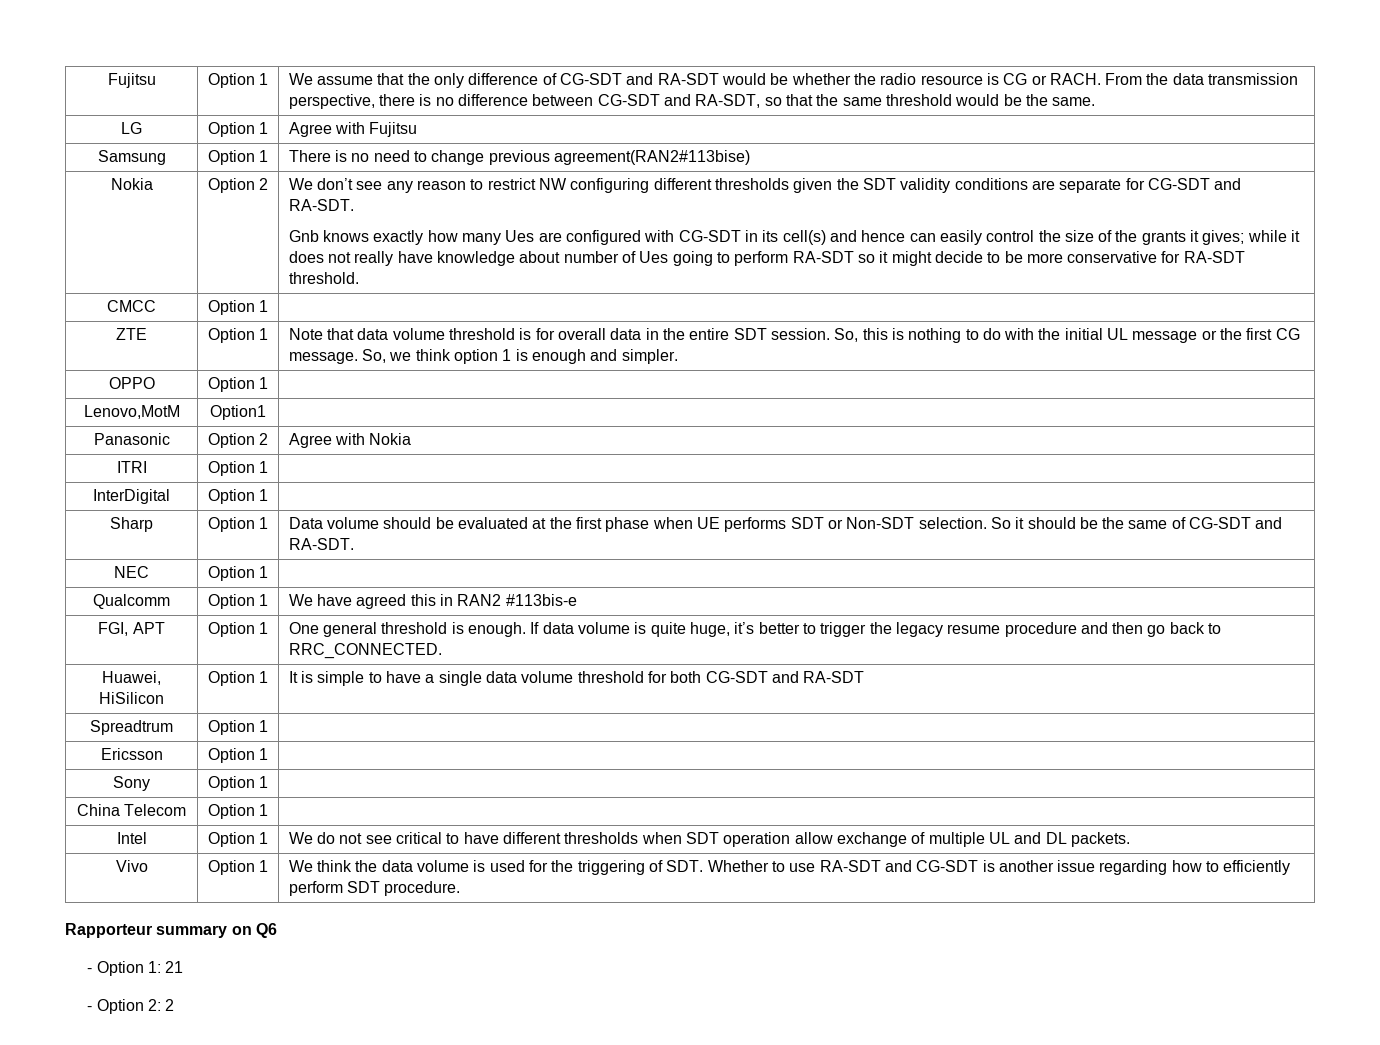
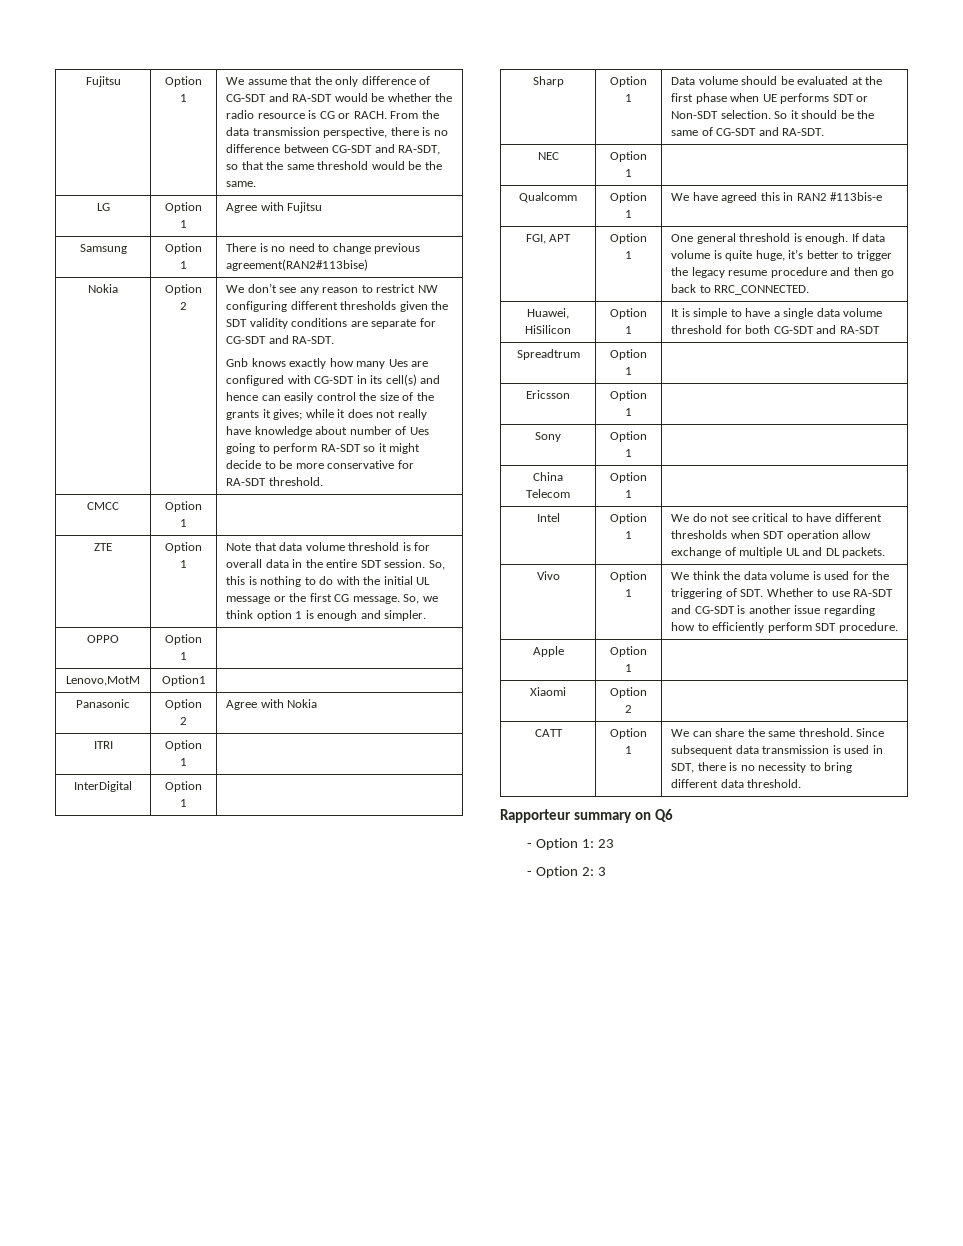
+ Apple | Option 1 |
+ Xiaomi | Option 2 |
+ CATT | Option 1 | We can share the same threshold. Since subsequent data transmission is used in SDT, there is no necessity to bring different data threshold.
- - Option 1: 21
+ - Option 1: 23
- - Option 2: 2
+ - Option 2: 3

